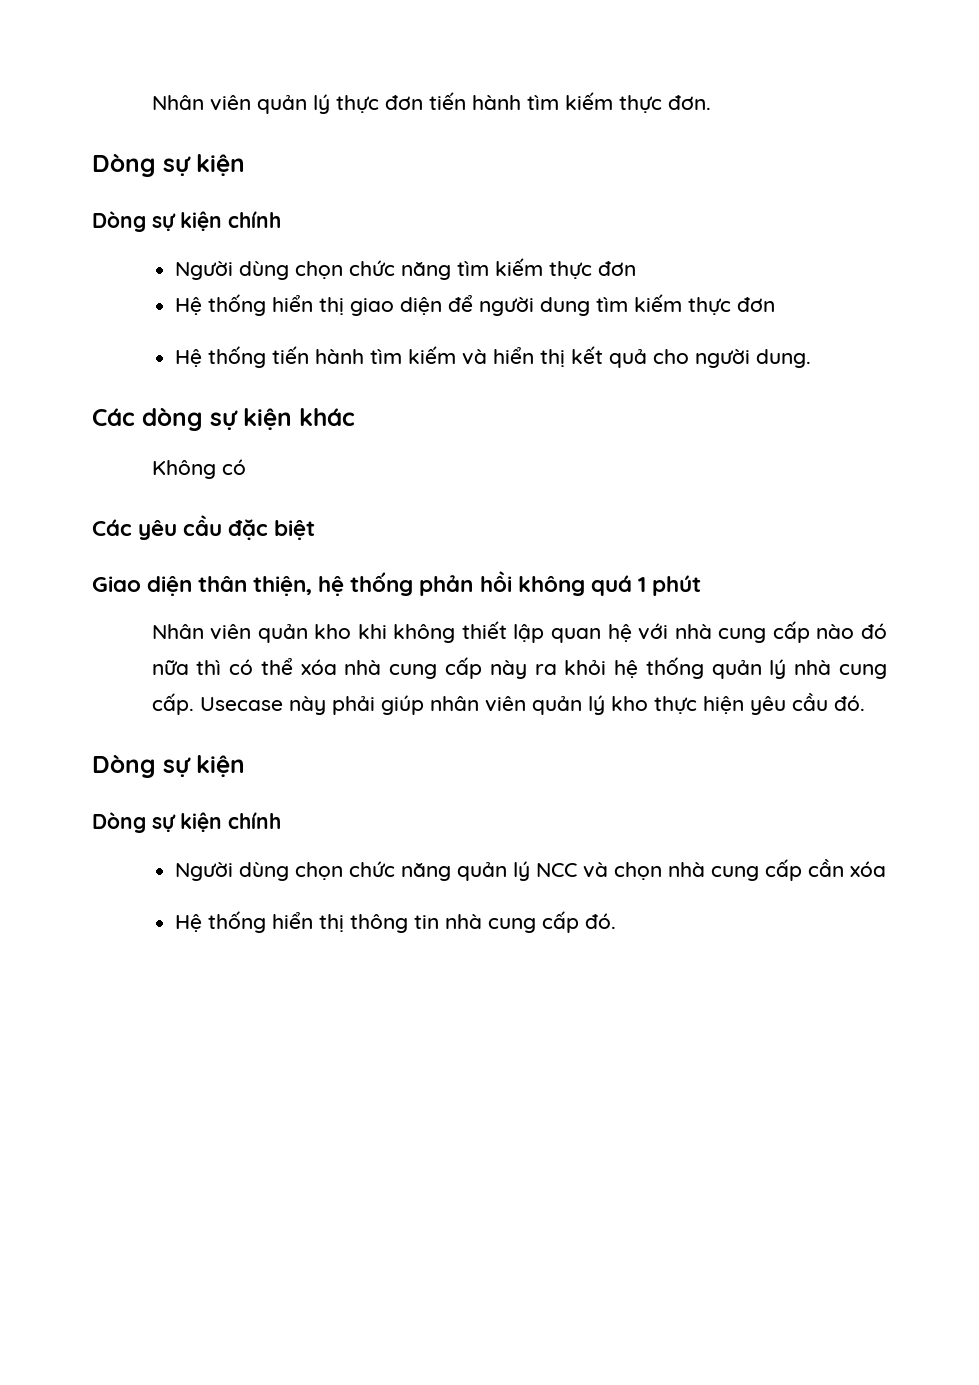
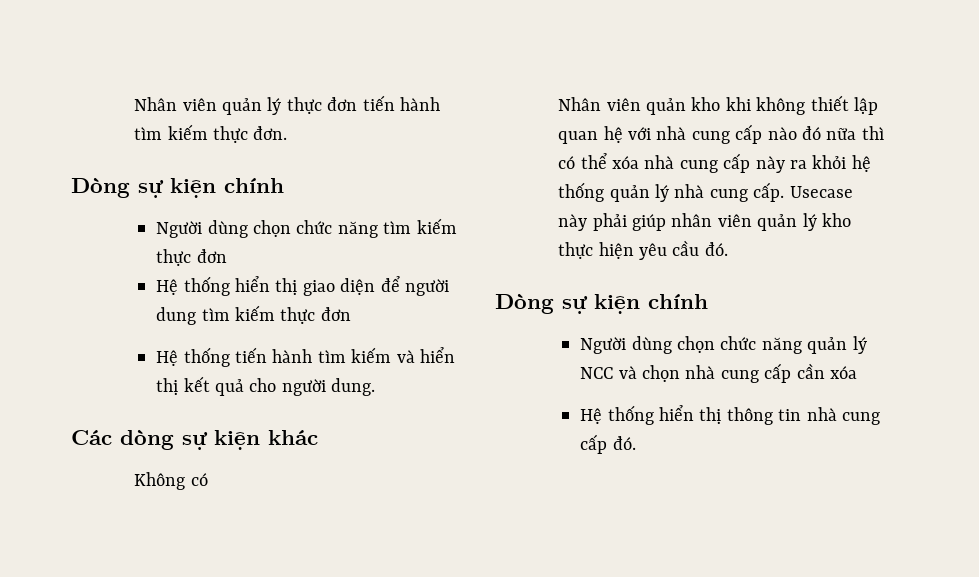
  Nhân viên quản lý thực đơn tiến hành tìm kiếm thực đơn.
- Dòng sự kiện
- Các yêu cầu đặc biệt
- Giao diện thân thiện, hệ thống phản hồi không quá 1 phút
  Usecase này phải giúp nhân viên quản lý kho thực hiện yêu cầu đó.
- Dòng sự kiện

